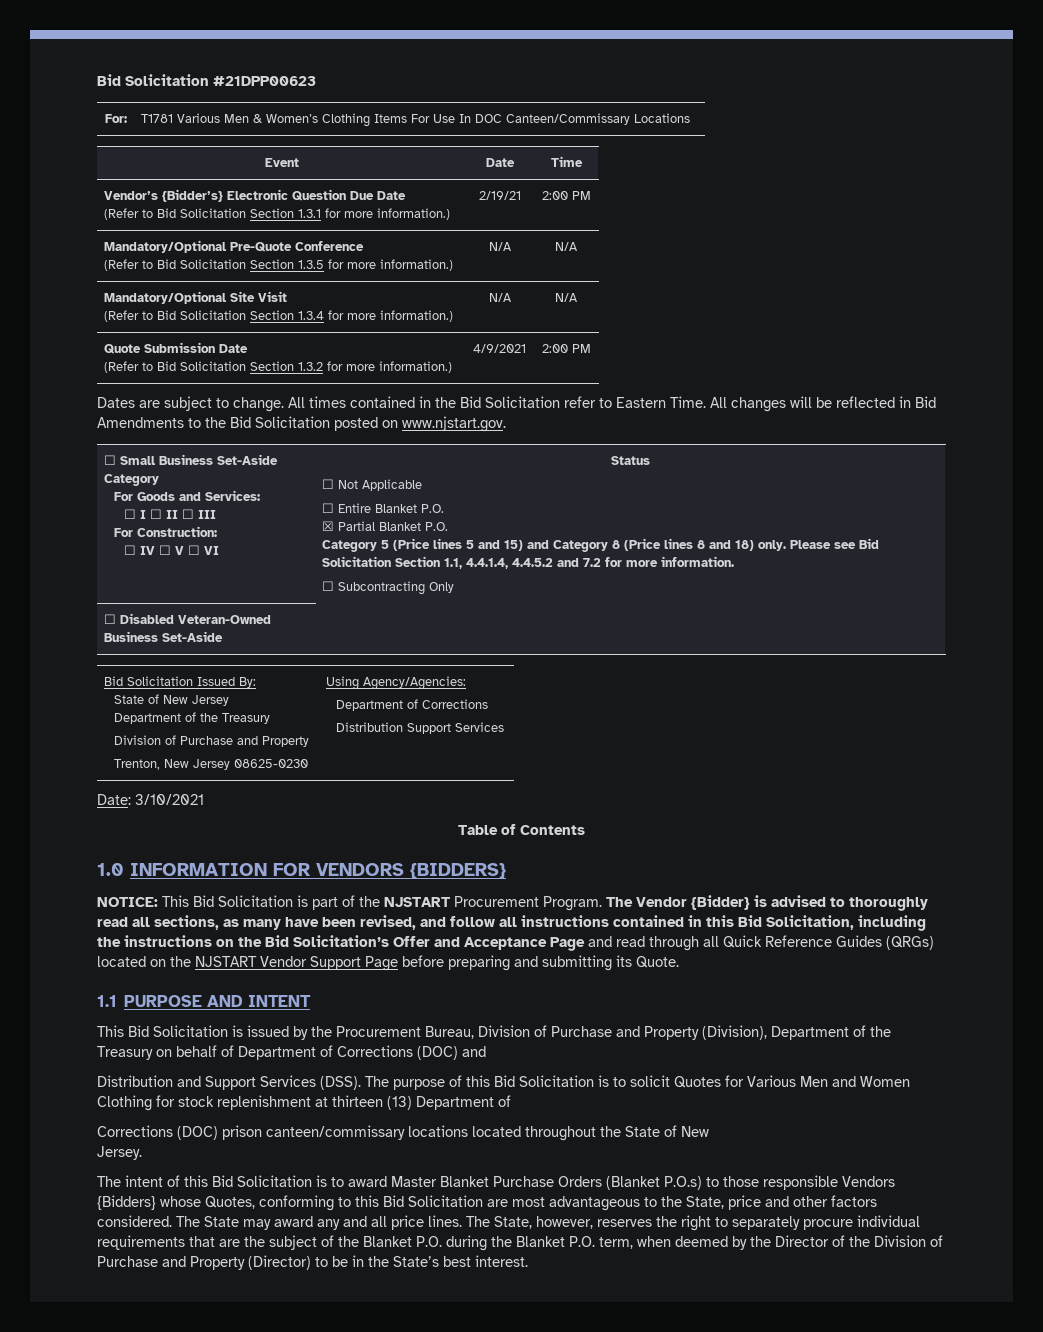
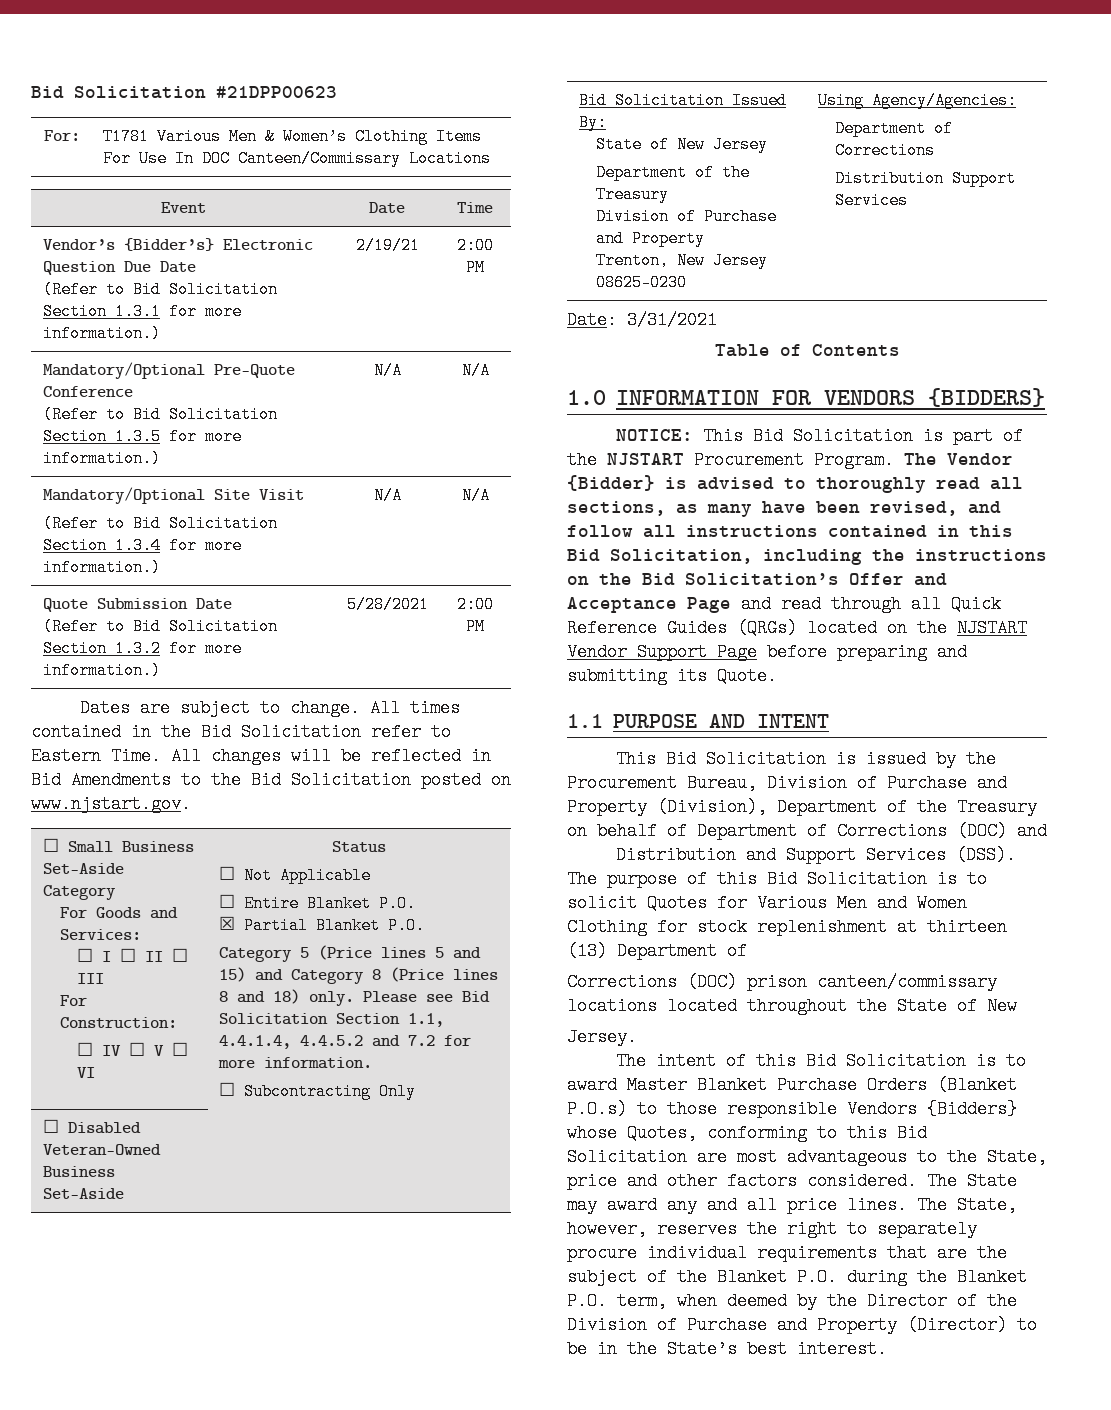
  Quote Submission Date
- (Refer to Bid Solicitation Section 1.3.2 for more information.) | 4/9/2021 | 2:00 PM
+ (Refer to Bid Solicitation Section 1.3.2 for more information.) | 5/28/2021 | 2:00 PM
- Date: 3/10/2021
+ Date: 3/31/2021

